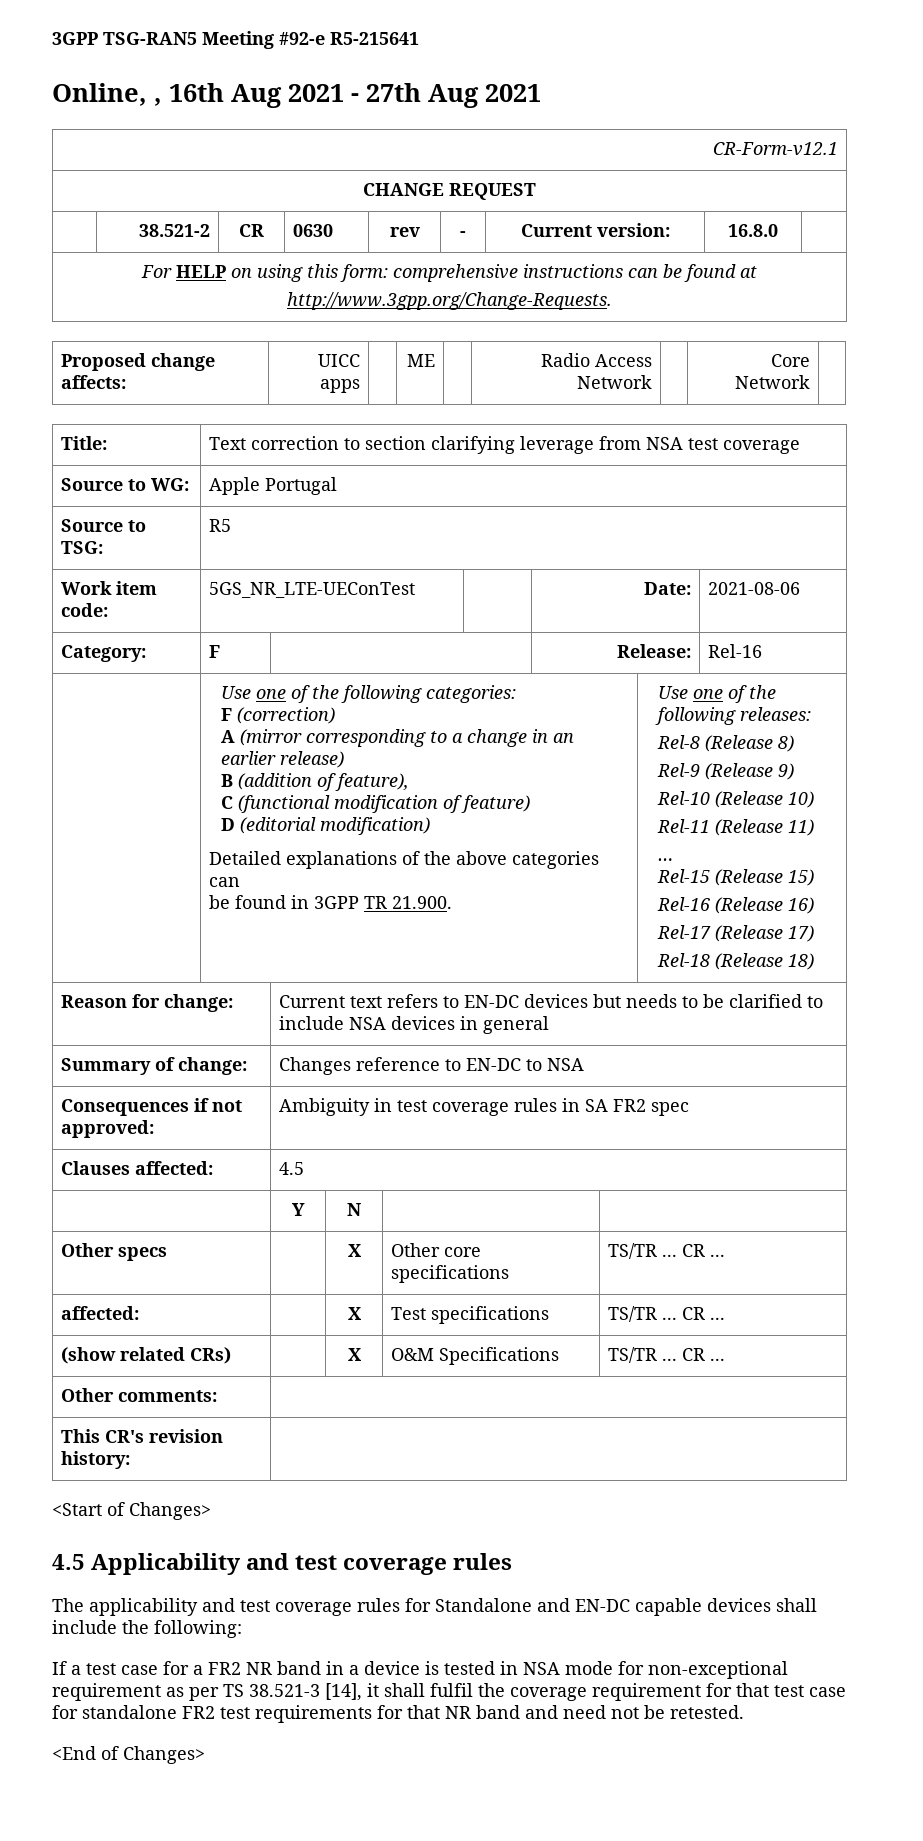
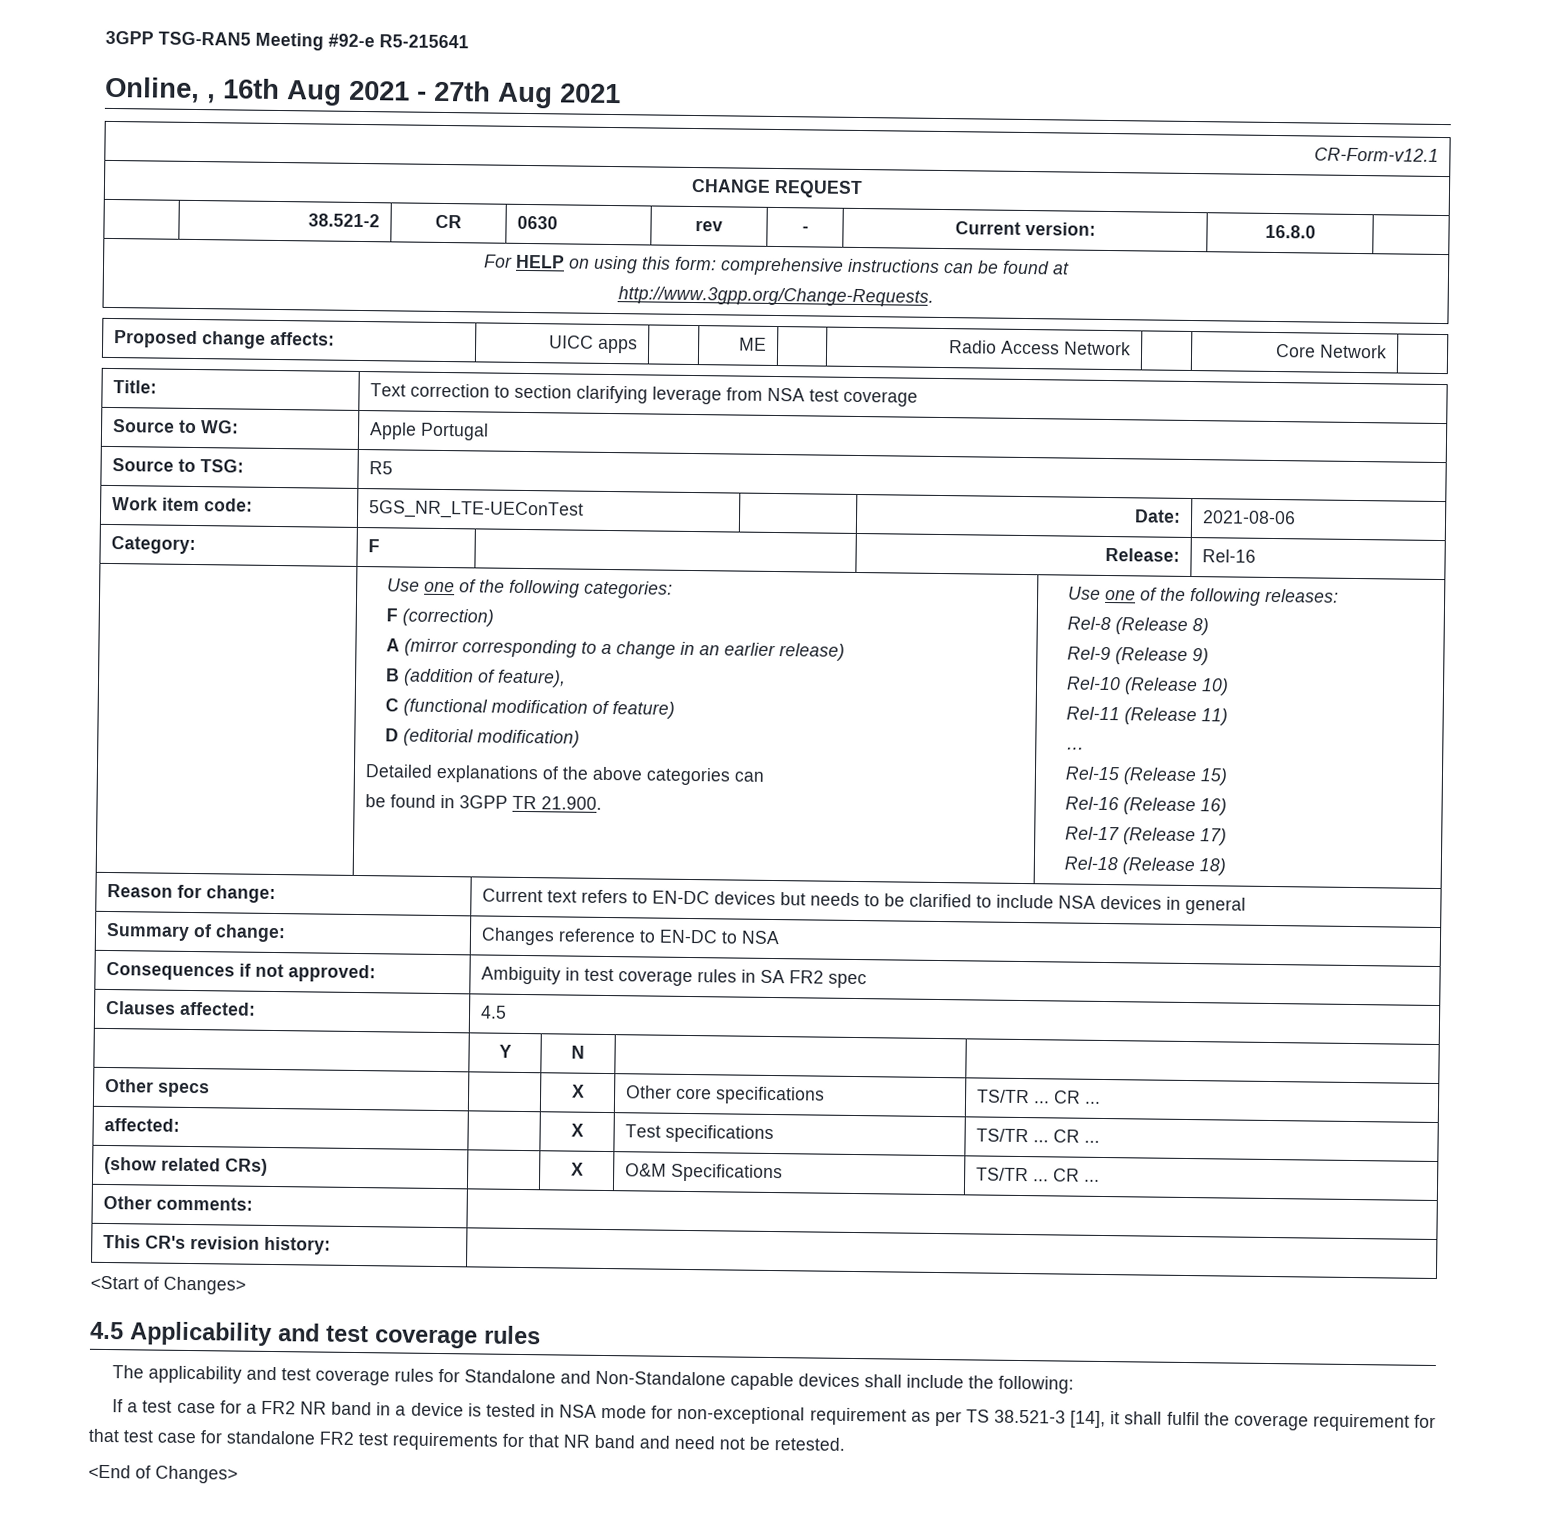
- The applicability and test coverage rules for Standalone and EN-DC capable devices shall include the following:
+ The applicability and test coverage rules for Standalone and Non-Standalone capable devices shall include the following:

